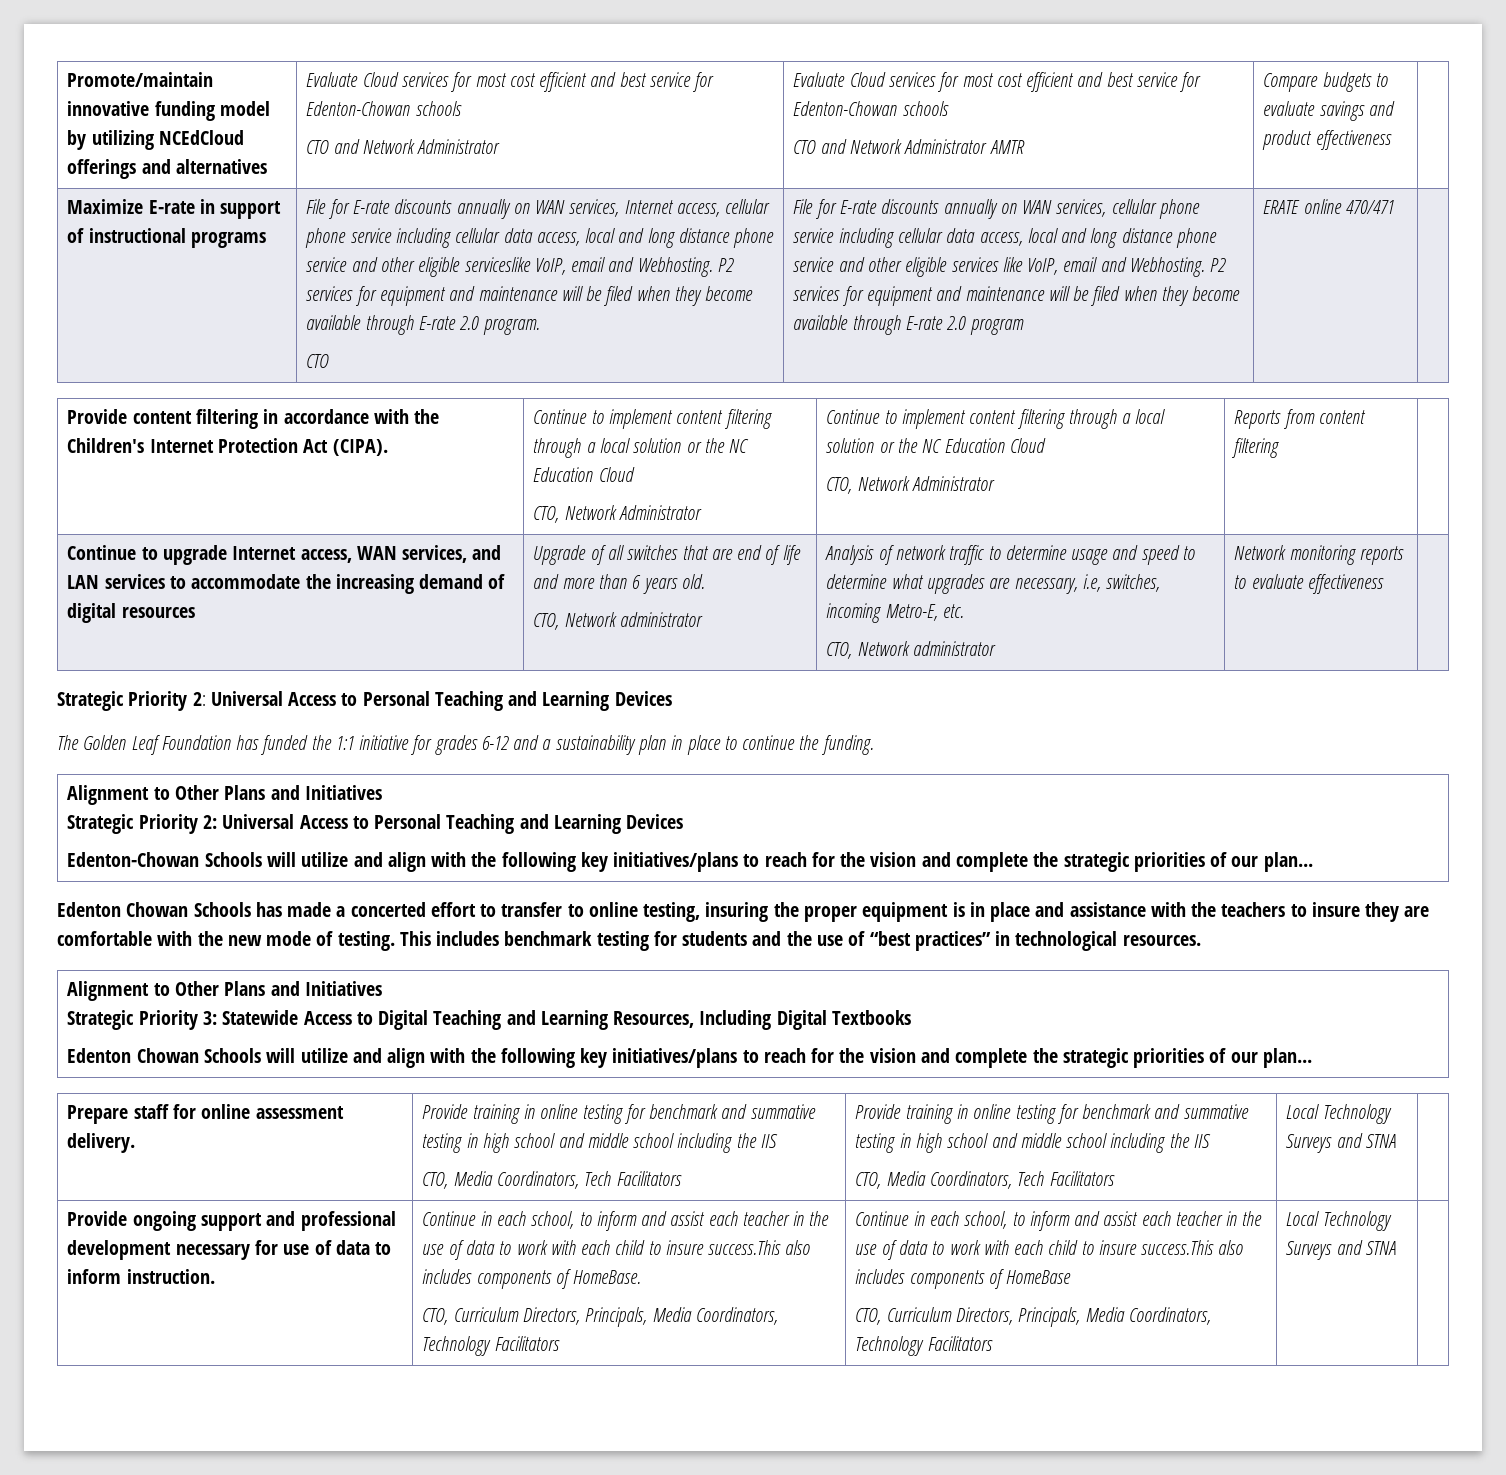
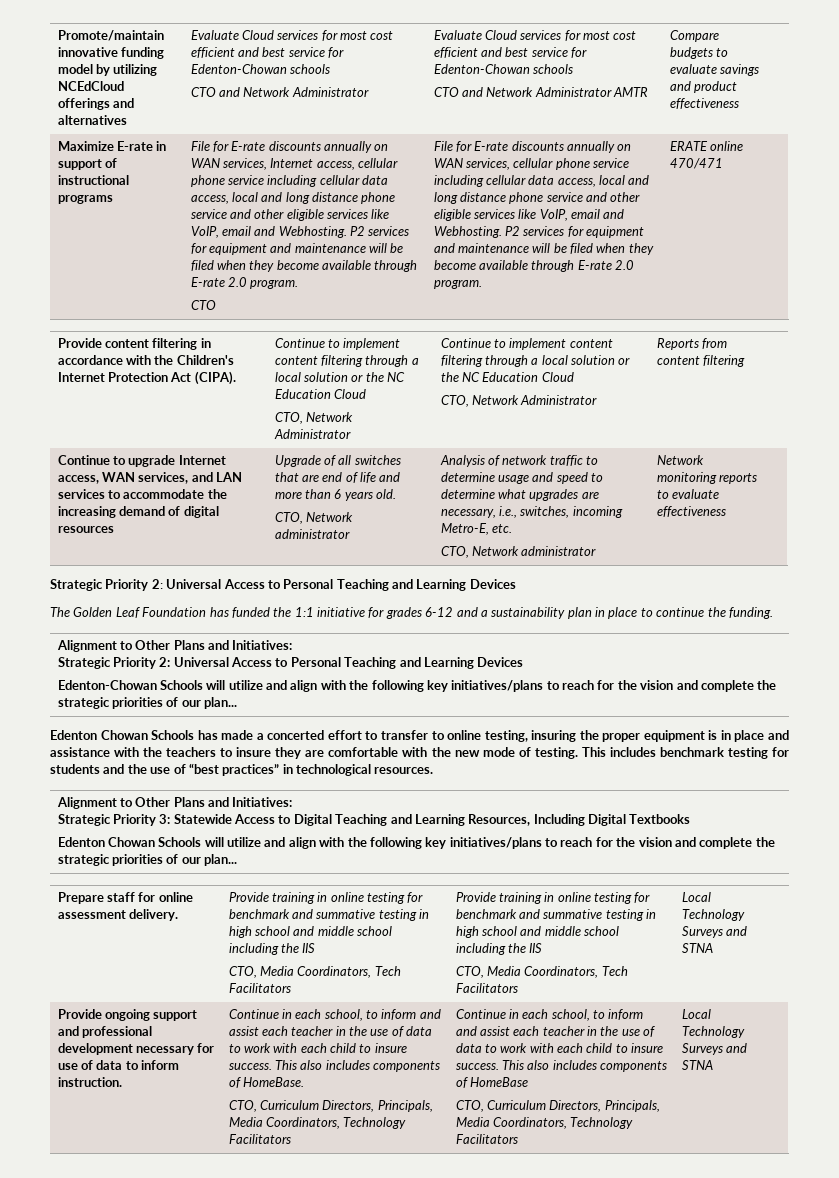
- File for E-rate discounts annually on WAN services, Internet access, cellular phone service including cellular data access, local and long distance phone service and other eligible serviceslike VoIP, email and Webhosting.
+ File for E-rate discounts annually on WAN services, Internet access, cellular phone service including cellular data access, local and long distance phone service and other eligible services like VoIP, email and Webhosting.
- File for E-rate discounts annually on WAN services, cellular phone service including cellular data access, local and long distance phone service and other eligible services like VoIP, email and Webhosting. P2 services for equipment and maintenance will be filed when they become available through E-rate 2.0 program
+ File for E-rate discounts annually on WAN services, cellular phone service including cellular data access, local and long distance phone service and other eligible services like VoIP, email and Webhosting. P2 services for equipment and maintenance will be filed when they become available through E-rate 2.0 program.
- Analysis of network traffic to determine usage and speed to determine what upgrades are necessary, i.e, switches, incoming Metro-E, etc.
+ Analysis of network traffic to determine usage and speed to determine what upgrades are necessary, i.e., switches, incoming Metro-E, etc.
  The Golden Leaf Foundation has funded the 1:1 initiative for grades 6-12 and a sustainability plan in place to continue the funding.
- Alignment to Other Plans and Initiatives
+ Alignment to Other Plans and Initiatives:
  This includes benchmark testing for students and the use of “best practices” in technological resources.
- Alignment to Other Plans and Initiatives
+ Alignment to Other Plans and Initiatives:
- Continue in each school, to inform and assist each teacher in the use of data to work with each child to insure success.This also includes components of HomeBase.
+ Continue in each school, to inform and assist each teacher in the use of data to work with each child to insure success. This also includes components of HomeBase.
- Continue in each school, to inform and assist each teacher in the use of data to work with each child to insure success.This also includes components of HomeBase
+ Continue in each school, to inform and assist each teacher in the use of data to work with each child to insure success. This also includes components of HomeBase

